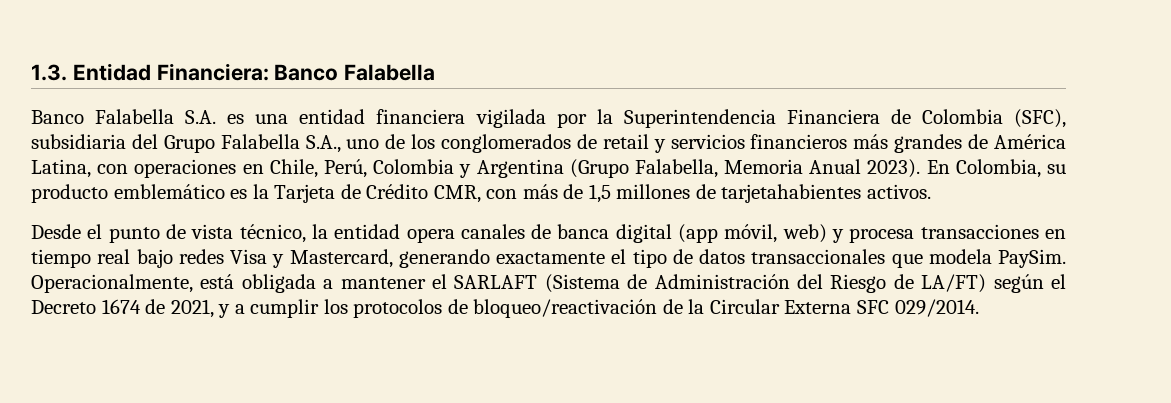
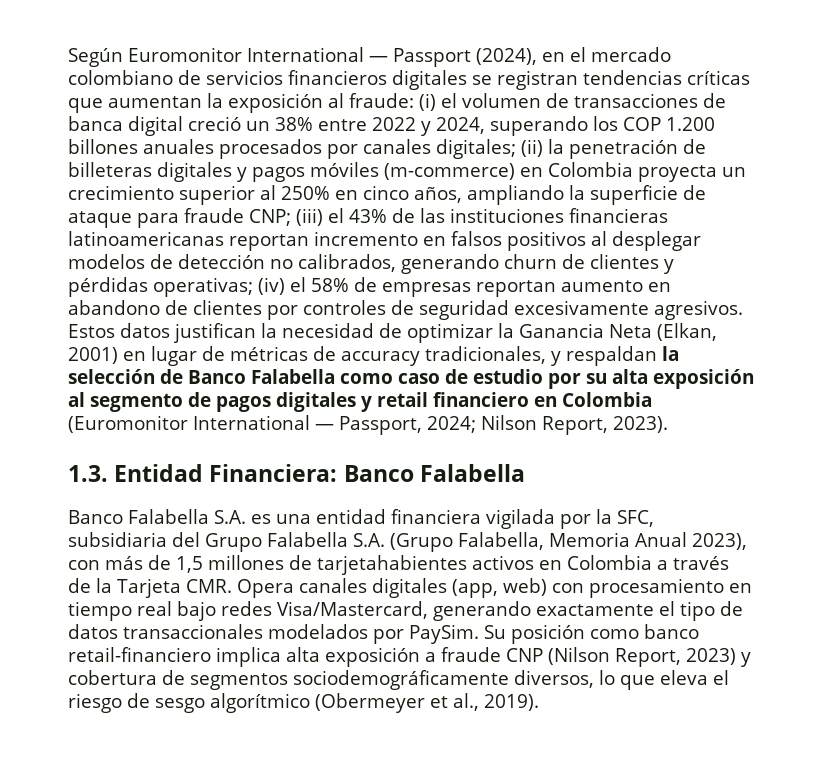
+ Según Euromonitor International — Passport (2024), en el mercado colombiano de servicios financieros digitales se registran tendencias críticas que aumentan la exposición al fraude: (i) el volumen de transacciones de banca digital creció un 38% entre 2022 y 2024, superando los COP 1.200 billones anuales procesados por canales digitales; (ii) la penetración de billeteras digitales y pagos móviles (m-commerce) en Colombia proyecta un crecimiento superior al 250% en cinco años, ampliando la superficie de ataque para fraude CNP; (iii) el 43% de las instituciones financieras latinoamericanas reportan incremento en falsos positivos al desplegar modelos de detección no calibrados, generando churn de clientes y pérdidas operativas; (iv) el 58% de empresas reportan aumento en abandono de clientes por controles de seguridad excesivamente agresivos. Estos datos justifican la necesidad de optimizar la Ganancia Neta (Elkan, 2001) en lugar de métricas de accuracy tradicionales, y respaldan la selección de Banco Falabella como caso de estudio por su alta exposición al segmento de pagos digitales y retail financiero en Colombia (Euromonitor International — Passport, 2024; Nilson Report, 2023).
- Banco Falabella S.A. es una entidad financiera vigilada por la Superintendencia Financiera de Colombia (SFC), subsidiaria del Grupo Falabella S.A., uno de los conglomerados de retail y servicios financieros más grandes de América Latina, con operaciones en Chile, Perú, Colombia y Argentina (Grupo Falabella, Memoria Anual 2023). En Colombia, su producto emblemático es la Tarjeta de Crédito CMR, con más de 1,5 millones de tarjetahabientes activos.
- Desde el punto de vista técnico, la entidad opera canales de banca digital (app móvil, web) y procesa transacciones en tiempo real bajo redes Visa y Mastercard, generando exactamente el tipo de datos transaccionales que modela PaySim. Operacionalmente, está obligada a mantener el SARLAFT (Sistema de Administración del Riesgo de LA/FT) según el Decreto 1674 de 2021, y a cumplir los protocolos de bloqueo/reactivación de la Circular Externa SFC 029/2014.
+ Banco Falabella S.A. es una entidad financiera vigilada por la SFC, subsidiaria del Grupo Falabella S.A. (Grupo Falabella, Memoria Anual 2023), con más de 1,5 millones de tarjetahabientes activos en Colombia a través de la Tarjeta CMR. Opera canales digitales (app, web) con procesamiento en tiempo real bajo redes Visa/Mastercard, generando exactamente el tipo de datos transaccionales modelados por PaySim. Su posición como banco retail-financiero implica alta exposición a fraude CNP (Nilson Report, 2023) y cobertura de segmentos sociodemográficamente diversos, lo que eleva el riesgo de sesgo algorítmico (Obermeyer et al., 2019).

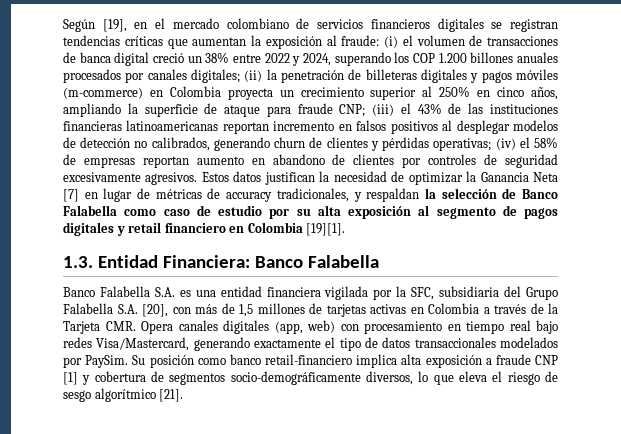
- Según Euromonitor International — Passport (2024), en el mercado colombiano de servicios financieros digitales se registran tendencias críticas que aumentan la exposición al fraude:
+ Según [19], en el mercado colombiano de servicios financieros digitales se registran tendencias críticas que aumentan la exposición al fraude:
- Estos datos justifican la necesidad de optimizar la Ganancia Neta (Elkan, 2001) en lugar de métricas de accuracy tradicionales, y respaldan la selección de Banco Falabella como caso de estudio por su alta exposición al segmento de pagos digitales y retail financiero en Colombia (Euromonitor International — Passport, 2024; Nilson Report, 2023).
+ Estos datos justifican la necesidad de optimizar la Ganancia Neta [7] en lugar de métricas de accuracy tradicionales, y respaldan la selección de Banco Falabella como caso de estudio por su alta exposición al segmento de pagos digitales y retail financiero en Colombia [19][1].
- Banco Falabella S.A. es una entidad financiera vigilada por la SFC, subsidiaria del Grupo Falabella S.A. (Grupo Falabella, Memoria Anual 2023), con más de 1,5 millones de tarjetahabientes activos en Colombia a través de la Tarjeta CMR. Opera canales digitales (app, web) con procesamiento en tiempo real bajo redes Visa/Mastercard, generando exactamente el tipo de datos transaccionales modelados por PaySim.
+ Banco Falabella S.A. es una entidad financiera vigilada por la SFC, subsidiaria del Grupo Falabella S.A. [20], con más de 1,5 millones de tarjetas activas en Colombia a través de la Tarjeta CMR. Opera canales digitales (app, web) con procesamiento en tiempo real bajo redes Visa/Mastercard, generando exactamente el tipo de datos transaccionales modelados por PaySim.
- Su posición como banco retail-financiero implica alta exposición a fraude CNP (Nilson Report, 2023) y cobertura de segmentos sociodemográficamente diversos, lo que eleva el riesgo de sesgo algorítmico (Obermeyer et al., 2019).
+ Su posición como banco retail-financiero implica alta exposición a fraude CNP [1] y cobertura de segmentos socio-demográficamente diversos, lo que eleva el riesgo de sesgo algorítmico [21].

